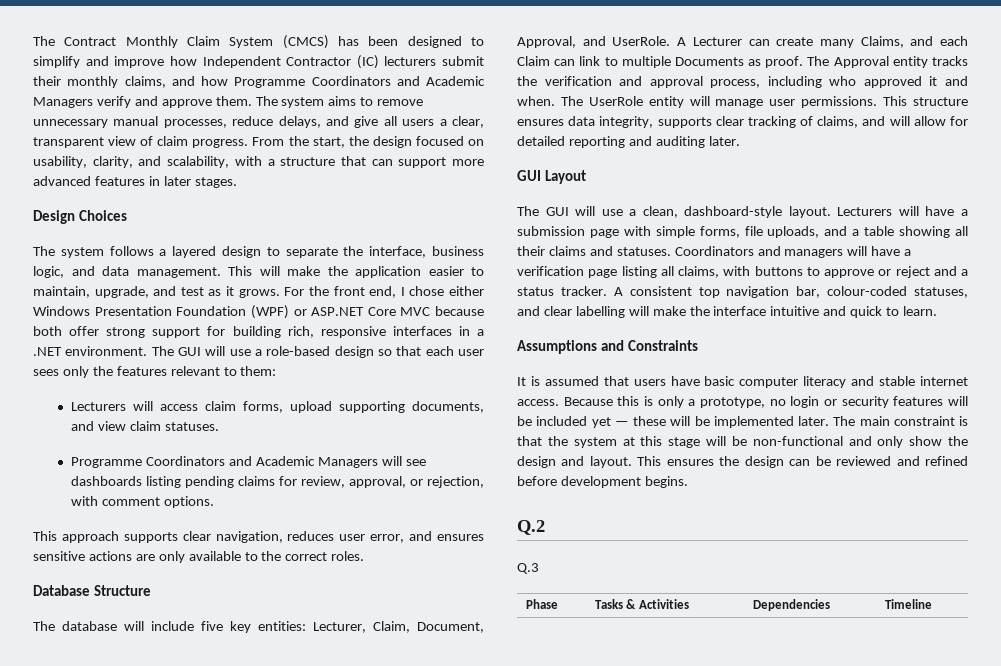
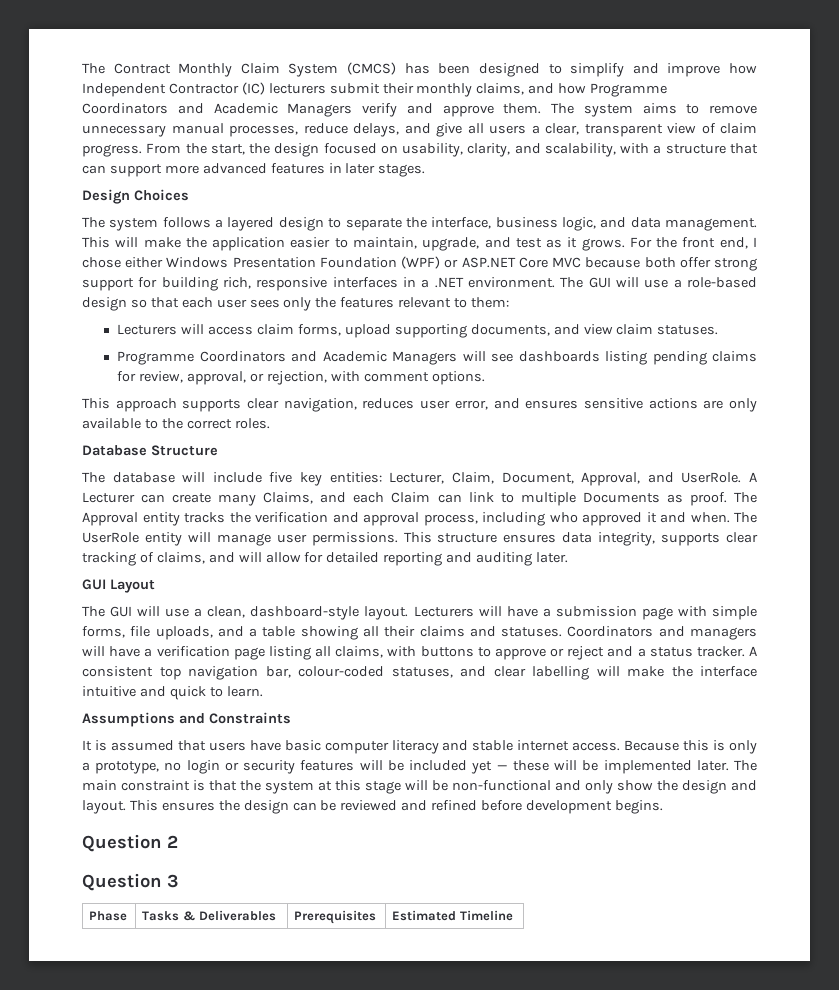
- Q.2
- Q.3
+ Question 2
+ Question 3
- Phase | Tasks & Activities | Dependencies | Timeline
+ Phase | Tasks & Deliverables | Prerequisites | Estimated Timeline

